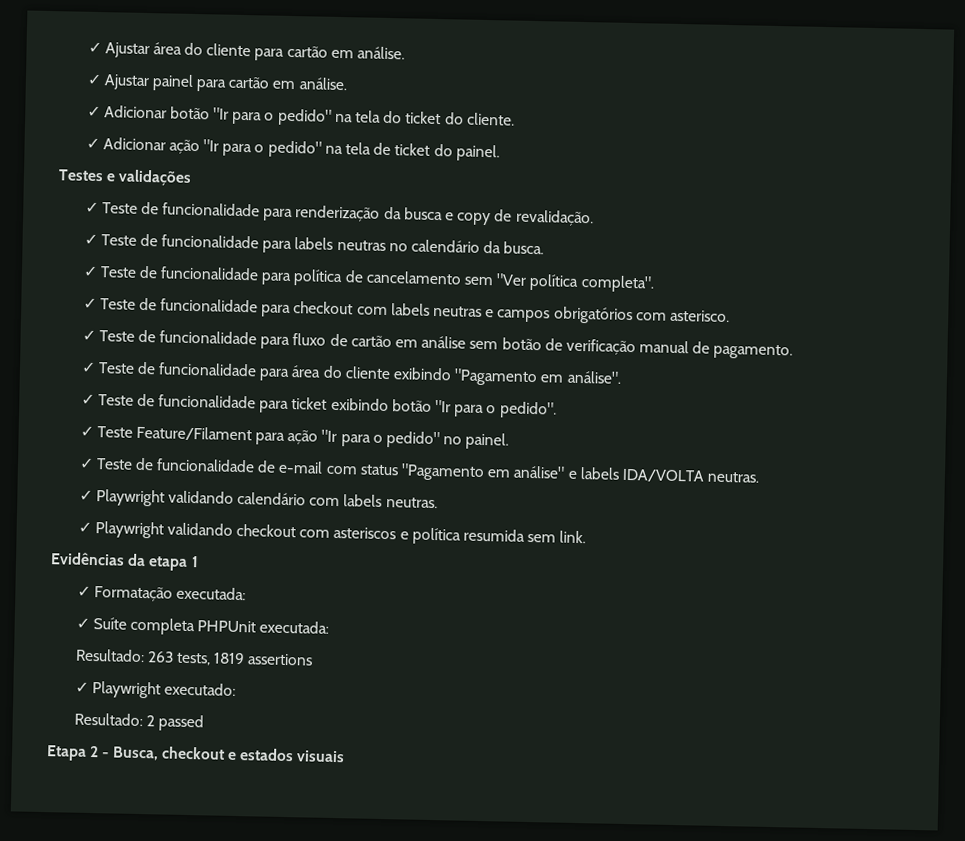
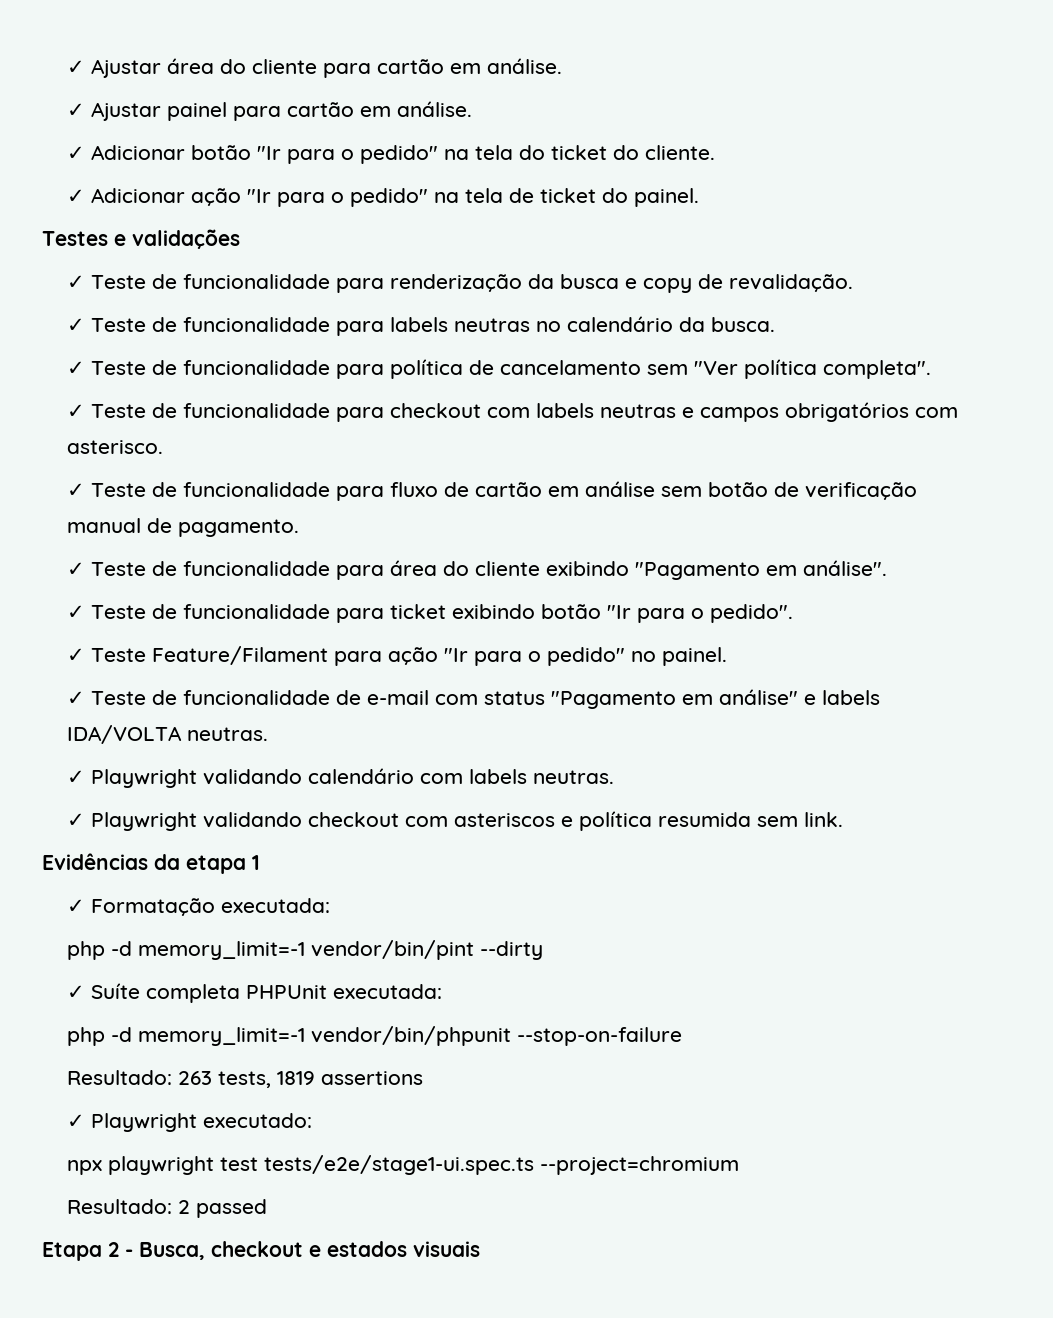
+ php -d memory_limit=-1 vendor/bin/pint --dirty
+ php -d memory_limit=-1 vendor/bin/phpunit --stop-on-failure
+ npx playwright test tests/e2e/stage1-ui.spec.ts --project=chromium

